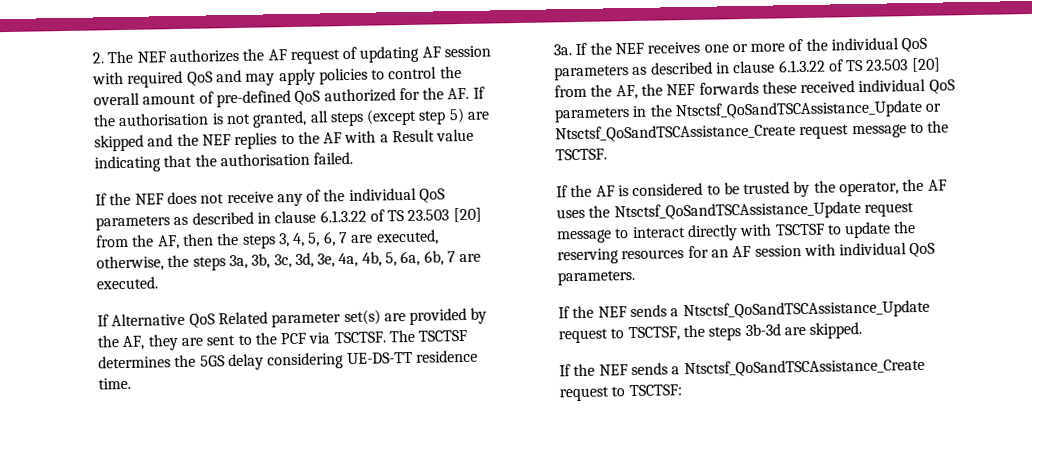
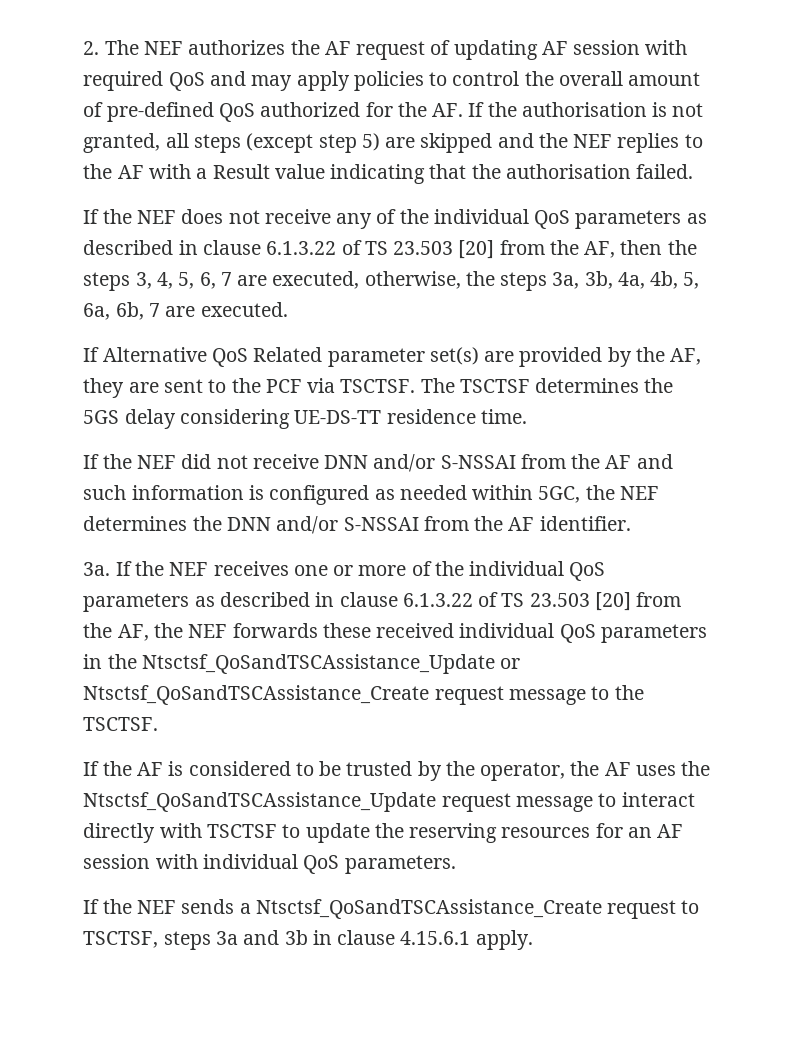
- If the NEF does not receive any of the individual QoS parameters as described in clause 6.1.3.22 of TS 23.503 [20] from the AF, then the steps 3, 4, 5, 6, 7 are executed, otherwise, the steps 3a, 3b, 3c, 3d, 3e, 4a, 4b, 5, 6a, 6b, 7 are executed.
+ If the NEF does not receive any of the individual QoS parameters as described in clause 6.1.3.22 of TS 23.503 [20] from the AF, then the steps 3, 4, 5, 6, 7 are executed, otherwise, the steps 3a, 3b, 4a, 4b, 5, 6a, 6b, 7 are executed.
+ If the NEF did not receive DNN and/or S-NSSAI from the AF and such information is configured as needed within 5GC, the NEF determines the DNN and/or S-NSSAI from the AF identifier.
- If the NEF sends a Ntsctsf_QoSandTSCAssistance_Update request to TSCTSF, the steps 3b-3d are skipped.
- If the NEF sends a Ntsctsf_QoSandTSCAssistance_Create request to TSCTSF:
+ If the NEF sends a Ntsctsf_QoSandTSCAssistance_Create request to TSCTSF, steps 3a and 3b in clause 4.15.6.1 apply.

